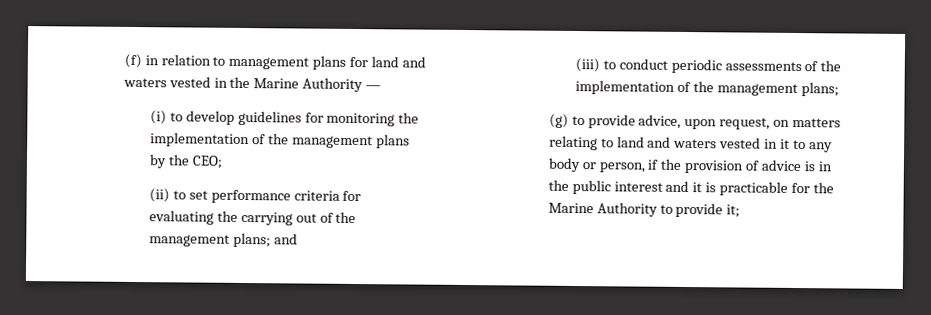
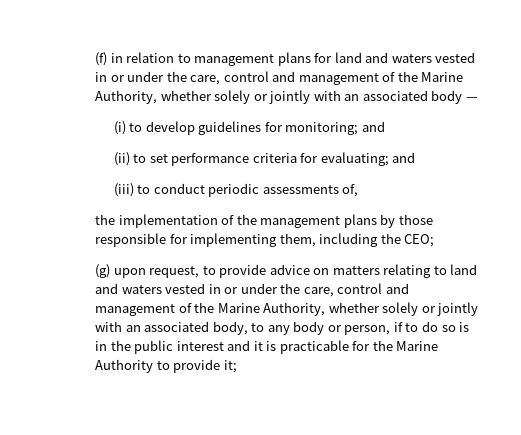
- (f) in relation to management plans for land and waters vested in the Marine Authority —
+ (f) in relation to management plans for land and waters vested in or under the care, control and management of the Marine Authority, whether solely or jointly with an associated body —
- (i) to develop guidelines for monitoring the implementation of the management plans by the CEO;
- (ii) to set performance criteria for evaluating the carrying out of the management plans; and
- (iii) to conduct periodic assessments of the implementation of the management plans;
- (g) to provide advice, upon request, on matters relating to land and waters vested in it to any body or person, if the provision of advice is in the public interest and it is practicable for the Marine Authority to provide it;
+ (i) to develop guidelines for monitoring; and
+ (ii) to set performance criteria for evaluating; and
+ (iii) to conduct periodic assessments of,
+ the implementation of the management plans by those responsible for implementing them, including the CEO;
+ (g) upon request, to provide advice on matters relating to land and waters vested in or under the care, control and management of the Marine Authority, whether solely or jointly with an associated body, to any body or person, if to do so is in the public interest and it is practicable for the Marine Authority to provide it;

